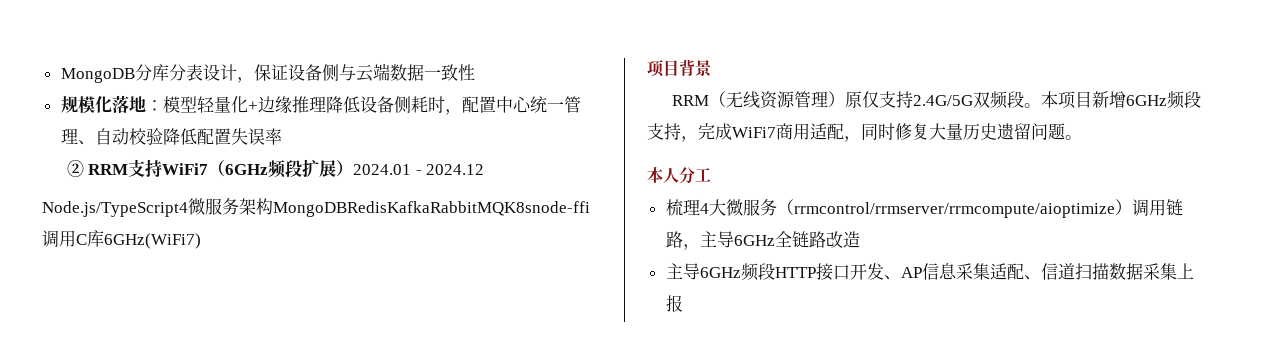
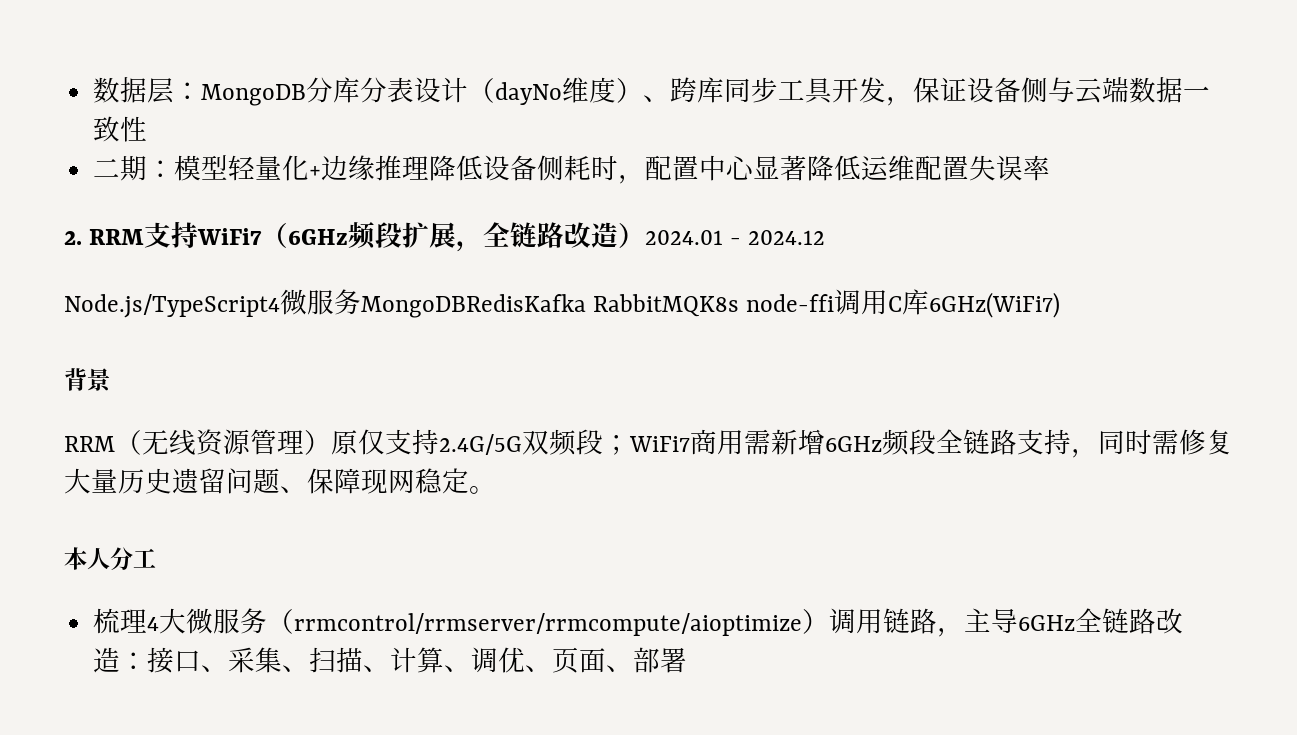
- MongoDB分库分表设计，保证设备侧与云端数据一致性
+ 数据层：MongoDB分库分表设计（dayNo维度）、跨库同步工具开发，保证设备侧与云端数据一致性
- 规模化落地：模型轻量化+边缘推理降低设备侧耗时，配置中心统一管理、自动校验降低配置失误率
+ 二期：模型轻量化+边缘推理降低设备侧耗时，配置中心显著降低运维配置失误率
- ② RRM支持WiFi7（6GHz频段扩展）2024.01 - 2024.12
+ 2. RRM支持WiFi7（6GHz频段扩展，全链路改造）2024.01 - 2024.12
- Node.js/TypeScript4微服务架构MongoDBRedisKafkaRabbitMQK8snode-ffi调用C库6GHz(WiFi7)
+ Node.js/TypeScript4微服务MongoDBRedisKafka RabbitMQK8s node-ffi调用C库6GHz(WiFi7)
- 项目背景
+ 背景
- RRM（无线资源管理）原仅支持2.4G/5G双频段。本项目新增6GHz频段支持，完成WiFi7商用适配，同时修复大量历史遗留问题。
+ RRM（无线资源管理）原仅支持2.4G/5G双频段；WiFi7商用需新增6GHz频段全链路支持，同时需修复大量历史遗留问题、保障现网稳定。
- 梳理4大微服务（rrmcontrol/rrmserver/rrmcompute/aioptimize）调用链路，主导6GHz全链路改造
- 主导6GHz频段HTTP接口开发、AP信息采集适配、信道扫描数据采集上报
+ 梳理4大微服务（rrmcontrol/rrmserver/rrmcompute/aioptimize）调用链路，主导6GHz全链路改造：接口、采集、扫描、计算、调优、页面、部署

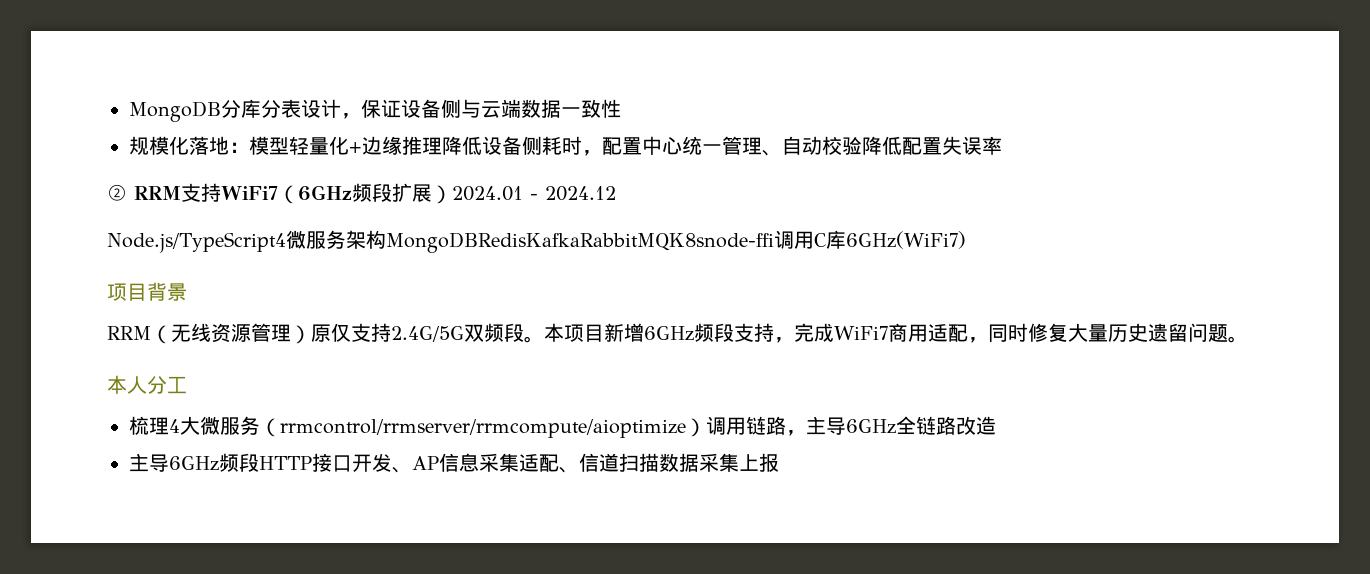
- 数据层：MongoDB分库分表设计（dayNo维度）、跨库同步工具开发，保证设备侧与云端数据一致性
+ MongoDB分库分表设计，保证设备侧与云端数据一致性
- 二期：模型轻量化+边缘推理降低设备侧耗时，配置中心显著降低运维配置失误率
+ 规模化落地：模型轻量化+边缘推理降低设备侧耗时，配置中心统一管理、自动校验降低配置失误率
- 2. RRM支持WiFi7（6GHz频段扩展，全链路改造）2024.01 - 2024.12
+ ② RRM支持WiFi7（6GHz频段扩展）2024.01 - 2024.12
- Node.js/TypeScript4微服务MongoDBRedisKafka RabbitMQK8s node-ffi调用C库6GHz(WiFi7)
+ Node.js/TypeScript4微服务架构MongoDBRedisKafkaRabbitMQK8snode-ffi调用C库6GHz(WiFi7)
- 背景
+ 项目背景
- RRM（无线资源管理）原仅支持2.4G/5G双频段；WiFi7商用需新增6GHz频段全链路支持，同时需修复大量历史遗留问题、保障现网稳定。
+ RRM（无线资源管理）原仅支持2.4G/5G双频段。本项目新增6GHz频段支持，完成WiFi7商用适配，同时修复大量历史遗留问题。
- 梳理4大微服务（rrmcontrol/rrmserver/rrmcompute/aioptimize）调用链路，主导6GHz全链路改造：接口、采集、扫描、计算、调优、页面、部署
+ 梳理4大微服务（rrmcontrol/rrmserver/rrmcompute/aioptimize）调用链路，主导6GHz全链路改造
+ 主导6GHz频段HTTP接口开发、AP信息采集适配、信道扫描数据采集上报

